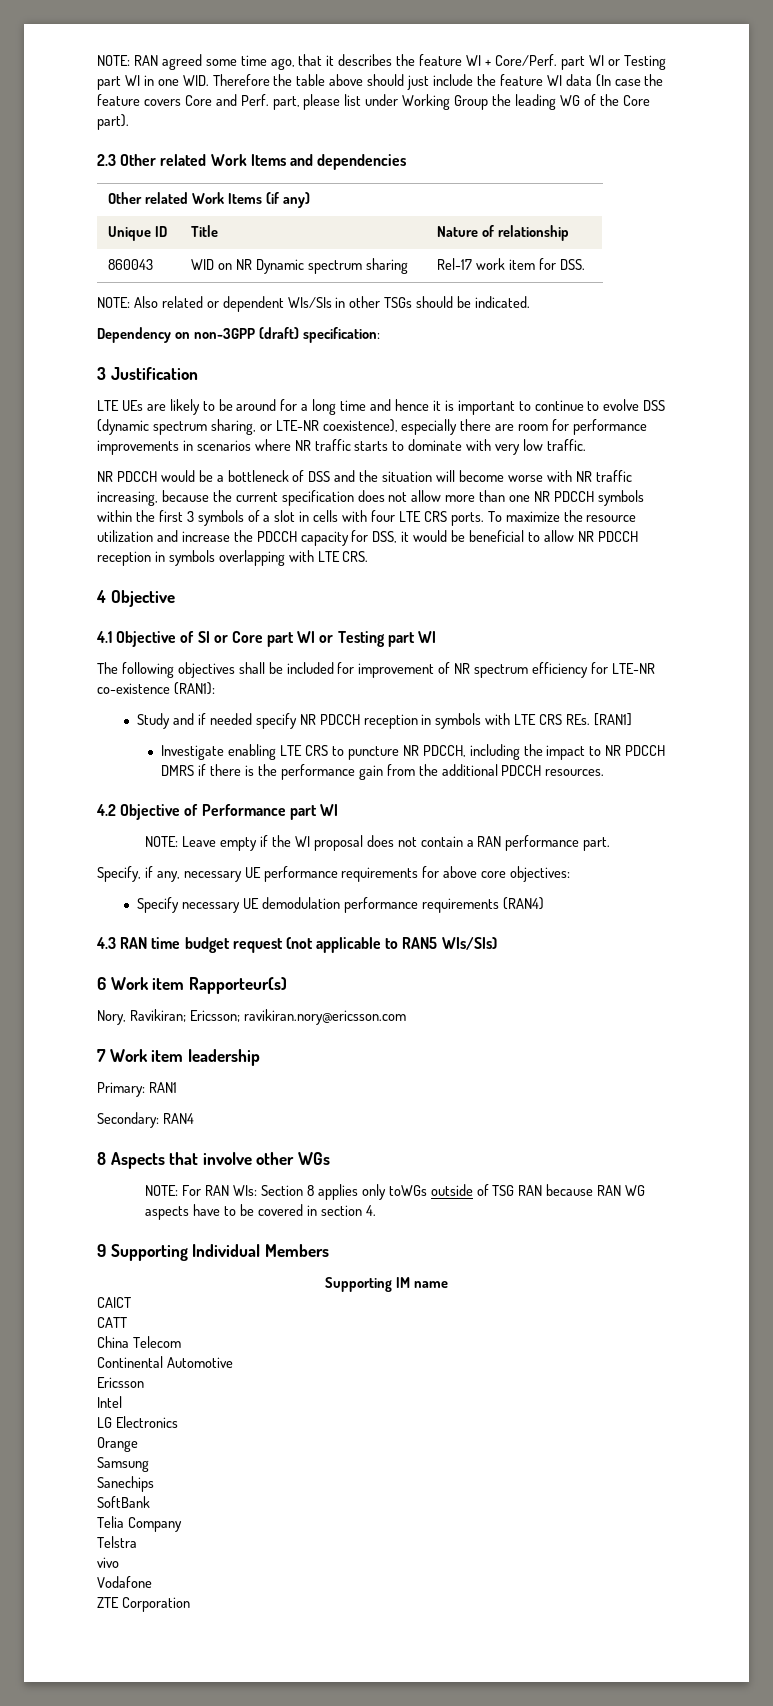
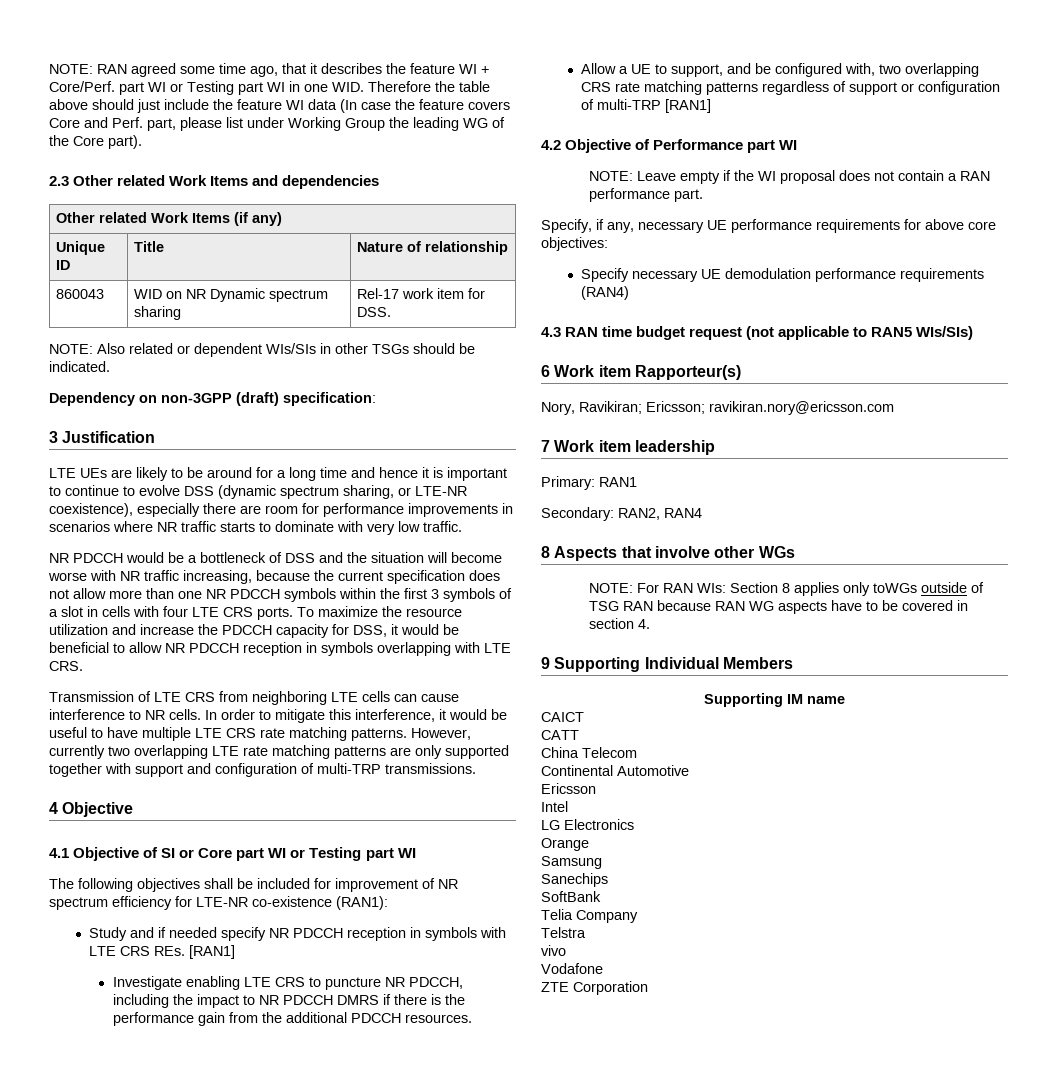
+ Transmission of LTE CRS from neighboring LTE cells can cause interference to NR cells. In order to mitigate this interference, it would be useful to have multiple LTE CRS rate matching patterns. However, currently two overlapping LTE rate matching patterns are only supported together with support and configuration of multi-TRP transmissions.
+ Allow a UE to support, and be configured with, two overlapping CRS rate matching patterns regardless of support or configuration of multi-TRP [RAN1]
- Secondary: RAN4
+ Secondary: RAN2, RAN4

